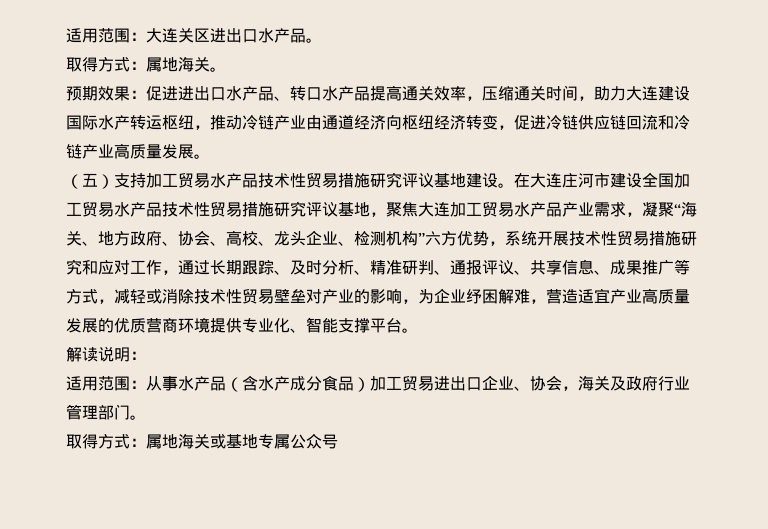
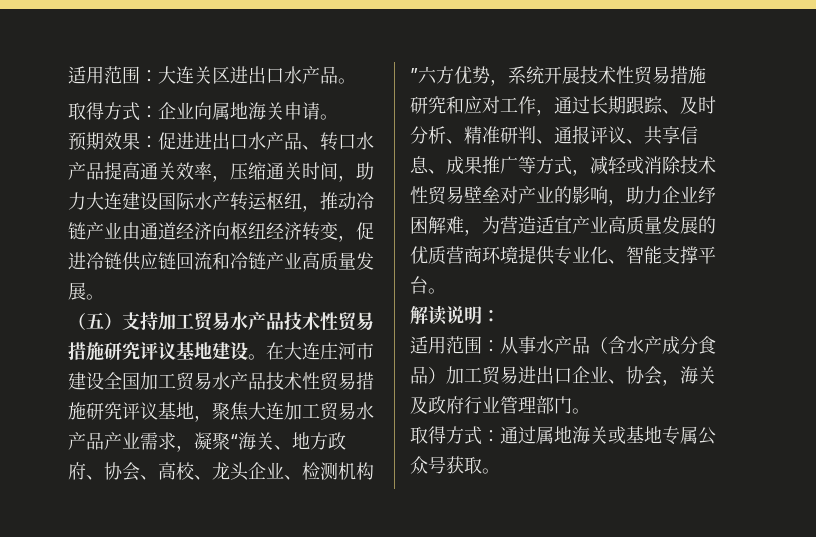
- 取得方式：属地海关。
+ 取得方式：企业向属地海关申请。
- 在大连庄河市建设全国加工贸易水产品技术性贸易措施研究评议基地，聚焦大连加工贸易水产品产业需求，凝聚“海关、地方政府、协会、高校、龙头企业、检测机构”六方优势，系统开展技术性贸易措施研究和应对工作，通过长期跟踪、及时分析、精准研判、通报评议、共享信息、成果推广等方式，减轻或消除技术性贸易壁垒对产业的影响，为企业纾困解难，营造适宜产业高质量发展的优质营商环境提供专业化、智能支撑平台。
+ 在大连庄河市建设全国加工贸易水产品技术性贸易措施研究评议基地，聚焦大连加工贸易水产品产业需求，凝聚“海关、地方政府、协会、高校、龙头企业、检测机构”六方优势，系统开展技术性贸易措施研究和应对工作，通过长期跟踪、及时分析、精准研判、通报评议、共享信息、成果推广等方式，减轻或消除技术性贸易壁垒对产业的影响，助力企业纾困解难，为营造适宜产业高质量发展的优质营商环境提供专业化、智能支撑平台。
- 取得方式：属地海关或基地专属公众号
+ 取得方式：通过属地海关或基地专属公众号获取。

